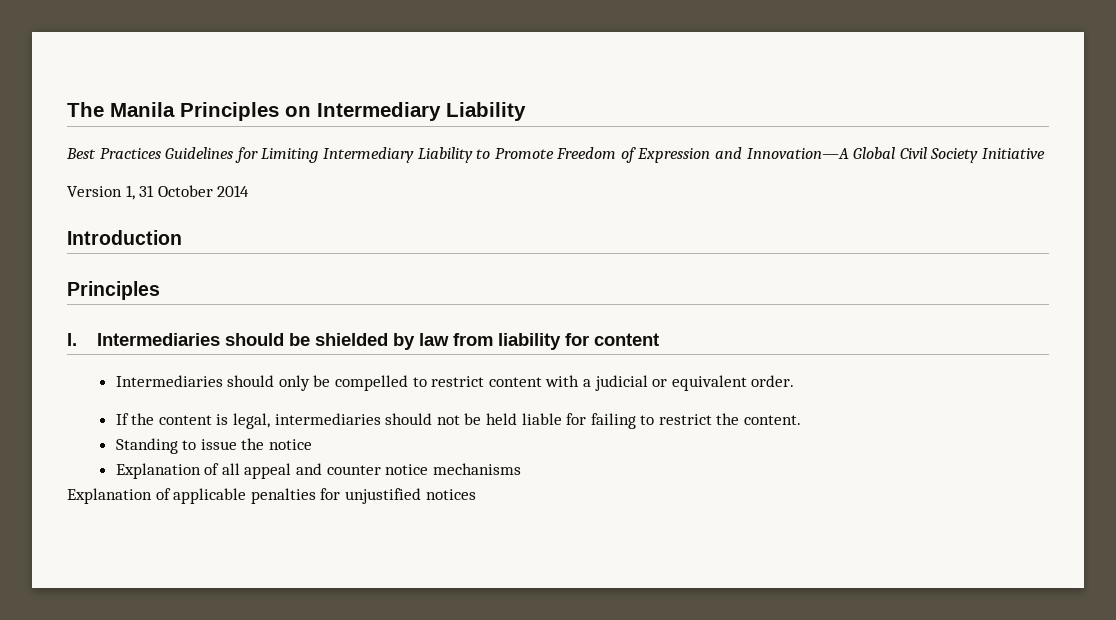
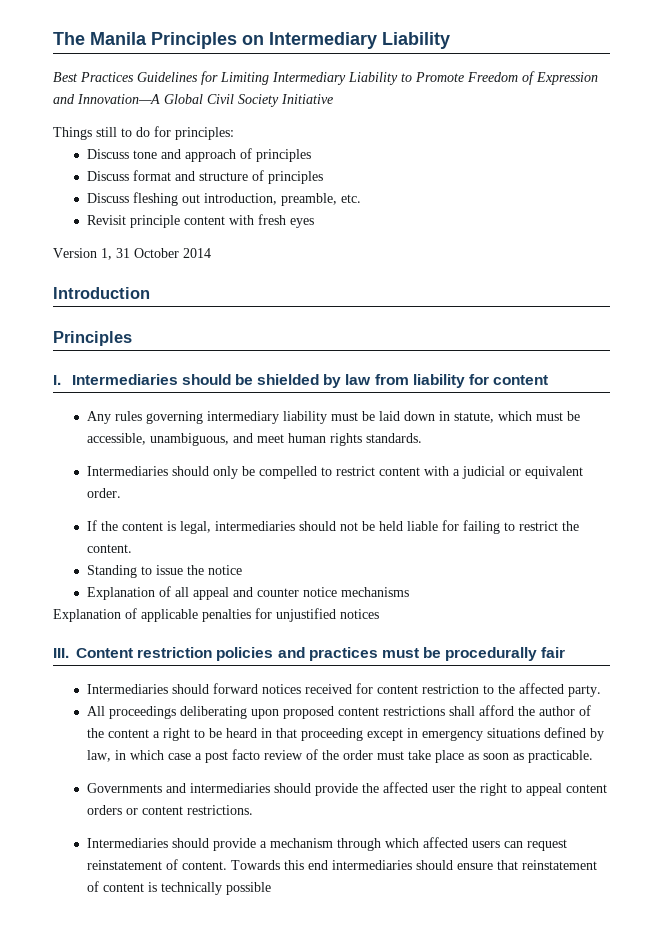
+ Things still to do for principles:
+ Discuss tone and approach of principles
+ Discuss format and structure of principles
+ Discuss fleshing out introduction, preamble, etc.
+ Revisit principle content with fresh eyes
+ Any rules governing intermediary liability must be laid down in statute, which must be accessible, unambiguous, and meet human rights standards.
+ III. Content restriction policies and practices must be procedurally fair
+ Intermediaries should forward notices received for content restriction to the affected party.
+ All proceedings deliberating upon proposed content restrictions shall afford the author of the content a right to be heard in that proceeding except in emergency situations defined by law, in which case a post facto review of the order must take place as soon as practicable.
+ Governments and intermediaries should provide the affected user the right to appeal content orders or content restrictions.
+ Intermediaries should provide a mechanism through which affected users can request reinstatement of content. Towards this end intermediaries should ensure that reinstatement of content is technically possible

